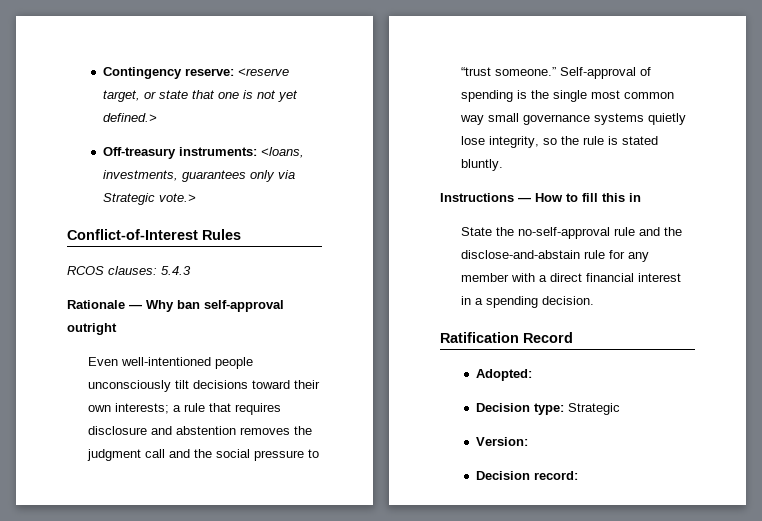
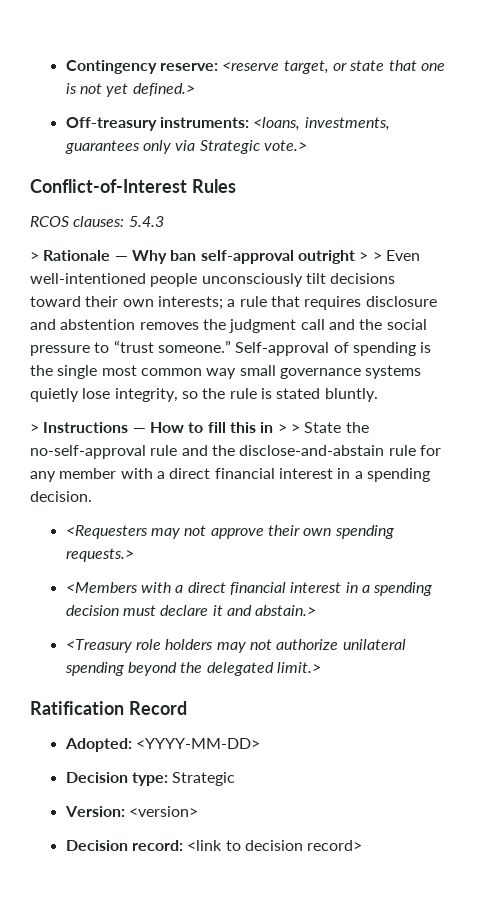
- Rationale — Why ban self-approval outright
- Even well-intentioned people unconsciously tilt decisions toward their own interests; a rule that requires disclosure and abstention removes the judgment call and the social pressure to “trust someone.”
+ > Rationale — Why ban self-approval outright > > Even well-intentioned people unconsciously tilt decisions toward their own interests; a rule that requires disclosure and abstention removes the judgment call and the social pressure to “trust someone.”
- Instructions — How to fill this in
- State the no-self-approval rule and the disclose-and-abstain rule for any member with a direct financial interest in a spending decision.
+ > Instructions — How to fill this in > > State the no-self-approval rule and the disclose-and-abstain rule for any member with a direct financial interest in a spending decision.
+ <Requesters may not approve their own spending requests.>
+ <Members with a direct financial interest in a spending decision must declare it and abstain.>
+ <Treasury role holders may not authorize unilateral spending beyond the delegated limit.>
- Adopted:
+ Adopted: <YYYY-MM-DD>
- Version:
+ Version: <version>
- Decision record:
+ Decision record: <link to decision record>

